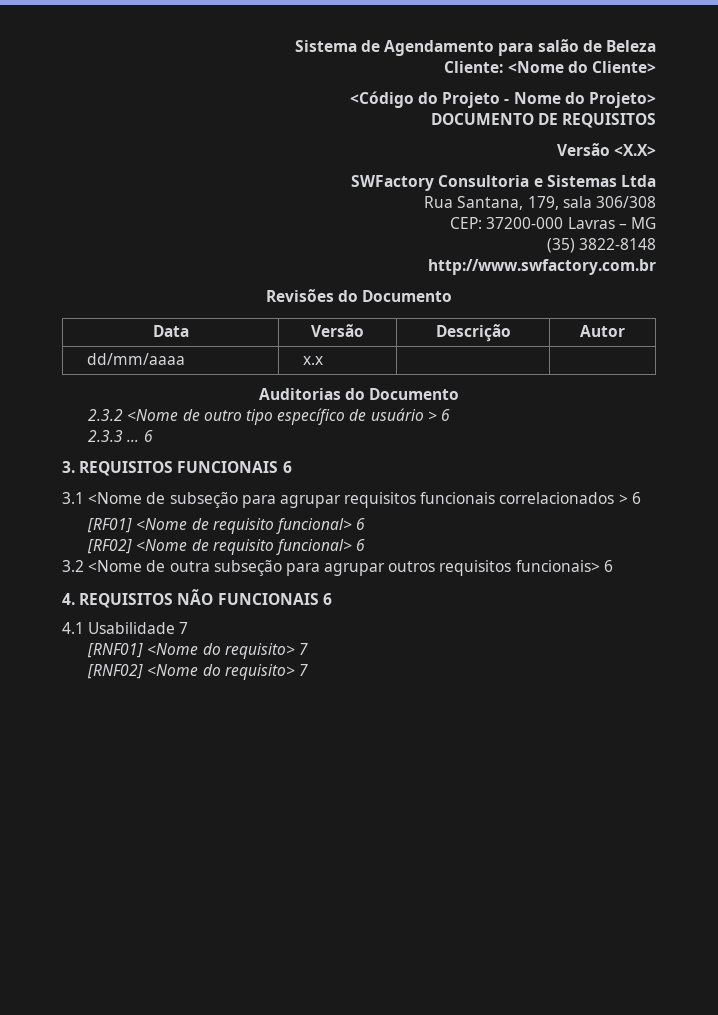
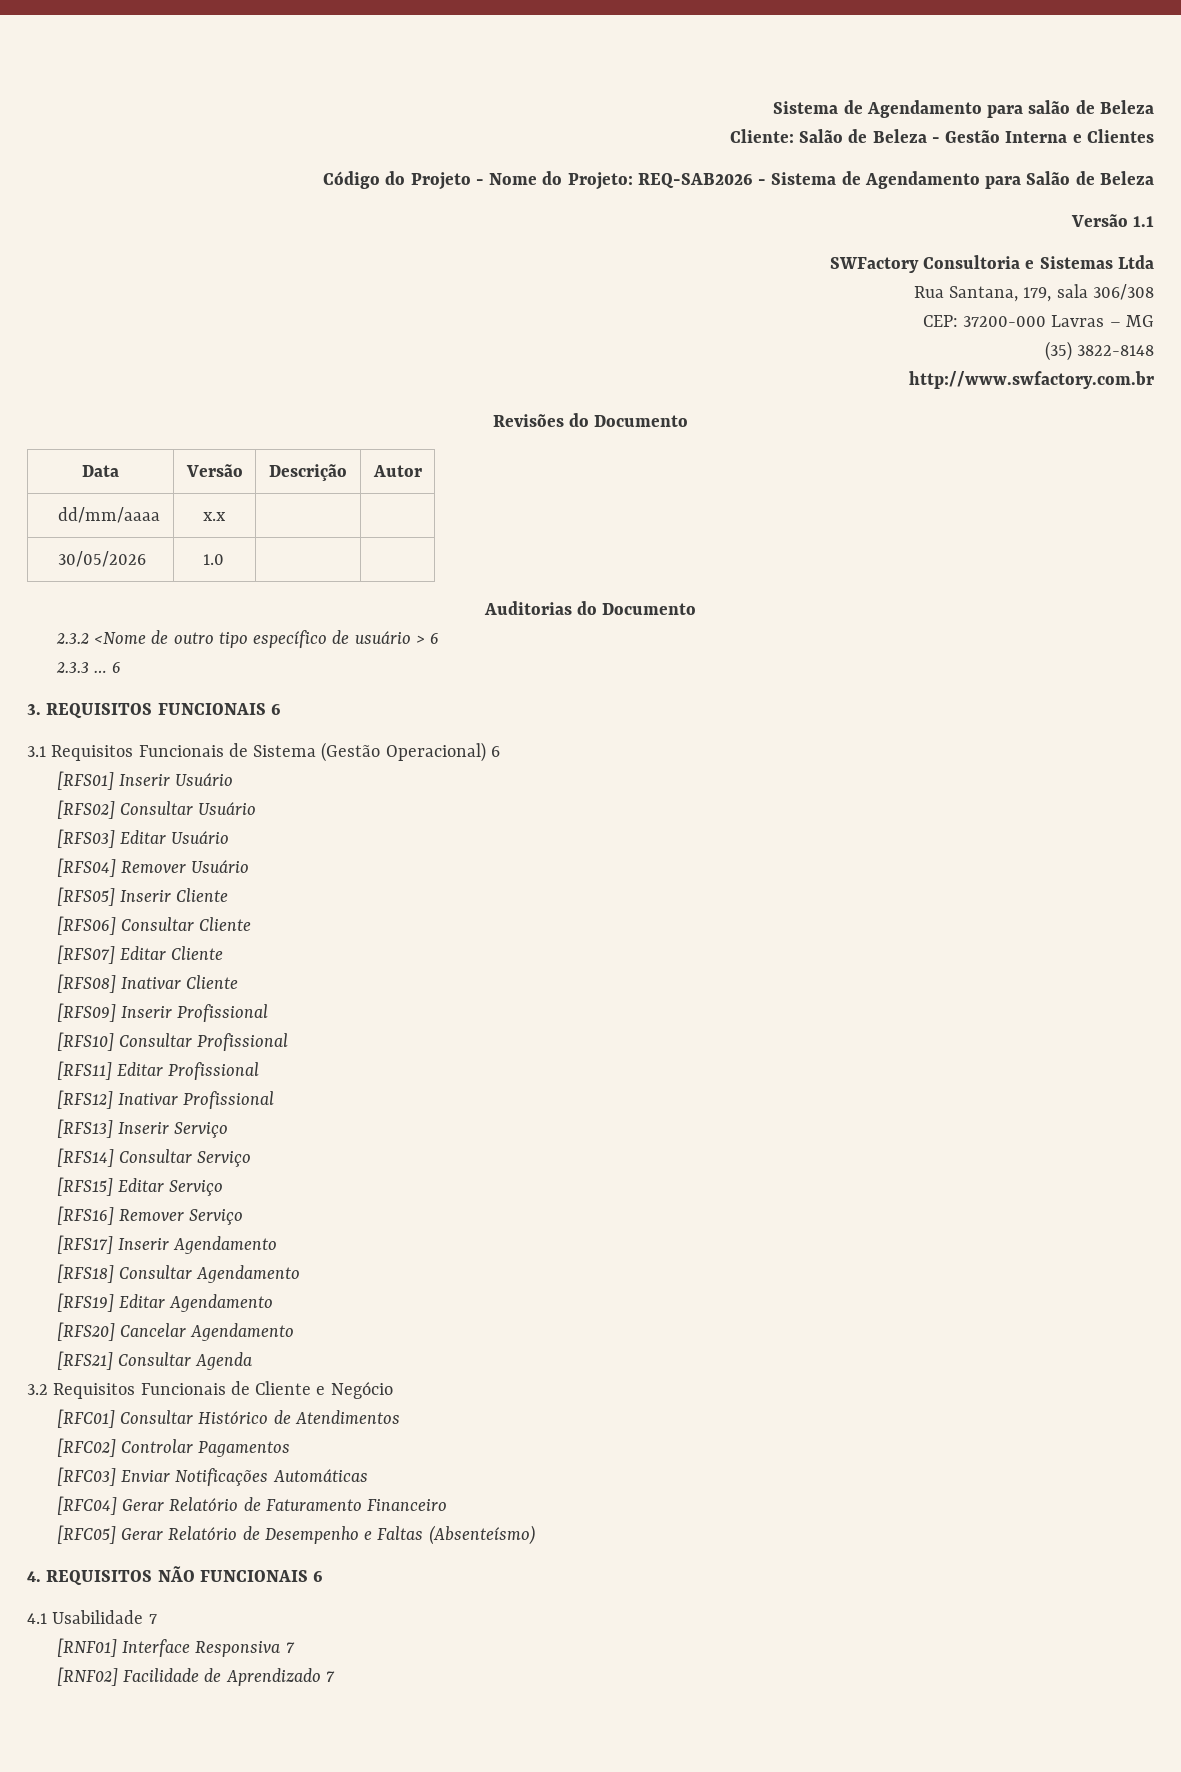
- Cliente: <Nome do Cliente>
- <Código do Projeto - Nome do Projeto>
- DOCUMENTO DE REQUISITOS
- Versão <X.X>
+ Cliente: Salão de Beleza - Gestão Interna e Clientes
+ Código do Projeto - Nome do Projeto: REQ-SAB2026 - Sistema de Agendamento para Salão de Beleza
+ Versão 1.1
+ 30/05/2026 | 1.0 | |
- 3.1 <Nome de subseção para agrupar requisitos funcionais correlacionados > 6
- [RF01] <Nome de requisito funcional> 6
- [RF02] <Nome de requisito funcional> 6
- 3.2 <Nome de outra subseção para agrupar outros requisitos funcionais> 6
+ 3.1 Requisitos Funcionais de Sistema (Gestão Operacional) 6
+ [RFS01] Inserir Usuário
+ [RFS02] Consultar Usuário
+ [RFS03] Editar Usuário
+ [RFS04] Remover Usuário
+ [RFS05] Inserir Cliente
+ [RFS06] Consultar Cliente
+ [RFS07] Editar Cliente
+ [RFS08] Inativar Cliente
+ [RFS09] Inserir Profissional
+ [RFS10] Consultar Profissional
+ [RFS11] Editar Profissional
+ [RFS12] Inativar Profissional
+ [RFS13] Inserir Serviço
+ [RFS14] Consultar Serviço
+ [RFS15] Editar Serviço
+ [RFS16] Remover Serviço
+ [RFS17] Inserir Agendamento
+ [RFS18] Consultar Agendamento
+ [RFS19] Editar Agendamento
+ [RFS20] Cancelar Agendamento
+ [RFS21] Consultar Agenda
+ 3.2 Requisitos Funcionais de Cliente e Negócio
+ [RFC01] Consultar Histórico de Atendimentos
+ [RFC02] Controlar Pagamentos
+ [RFC03] Enviar Notificações Automáticas
+ [RFC04] Gerar Relatório de Faturamento Financeiro
+ [RFC05] Gerar Relatório de Desempenho e Faltas (Absenteísmo)
- [RNF01] <Nome do requisito> 7
+ [RNF01] Interface Responsiva 7
- [RNF02] <Nome do requisito> 7
+ [RNF02] Facilidade de Aprendizado 7

